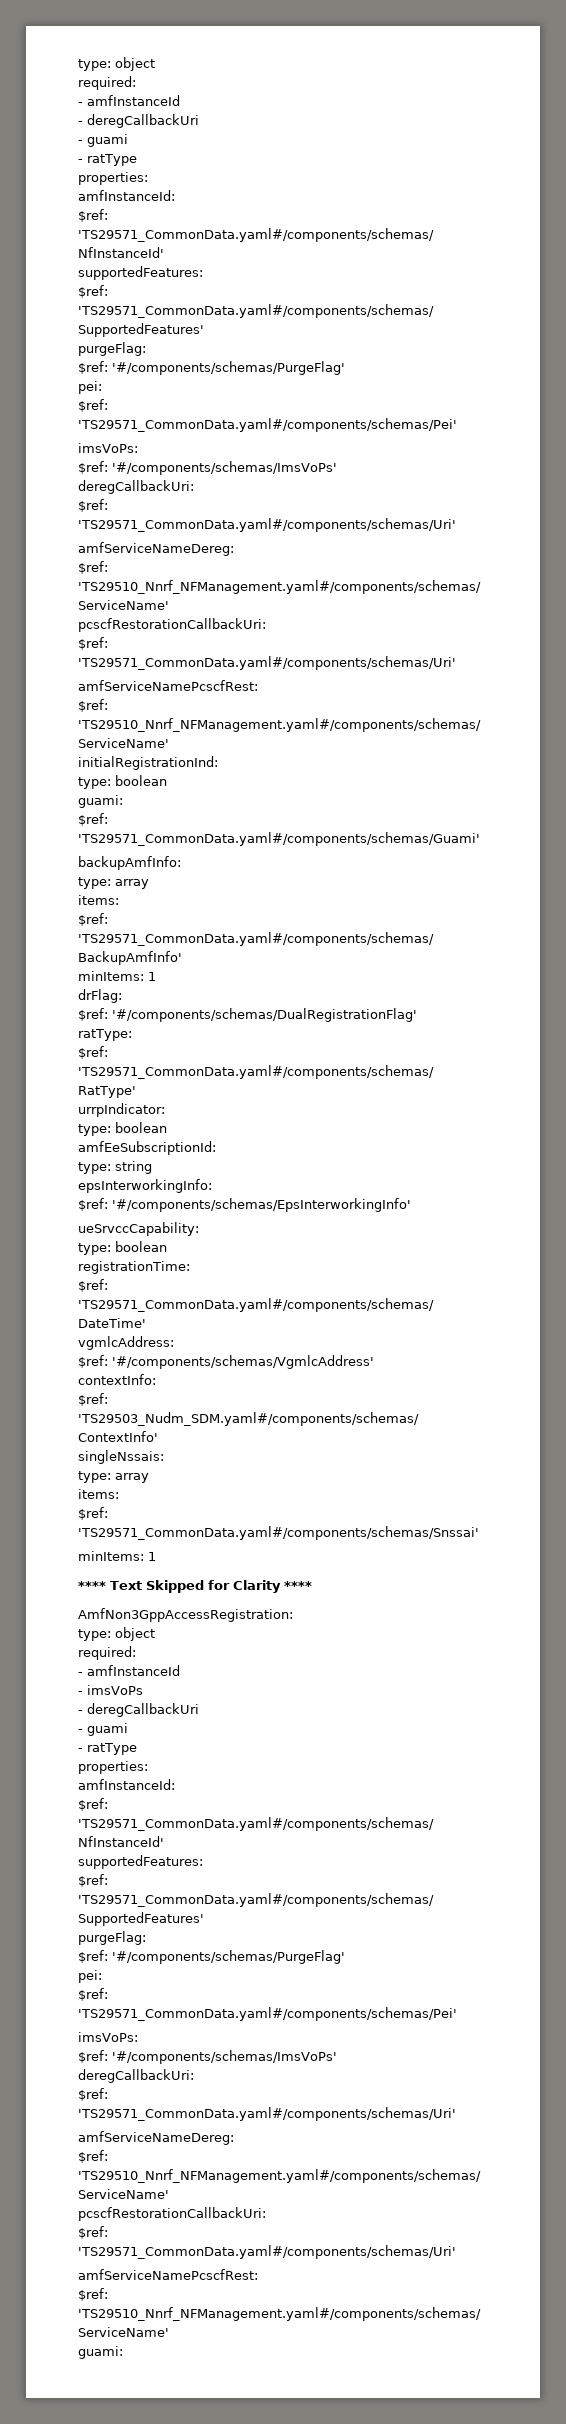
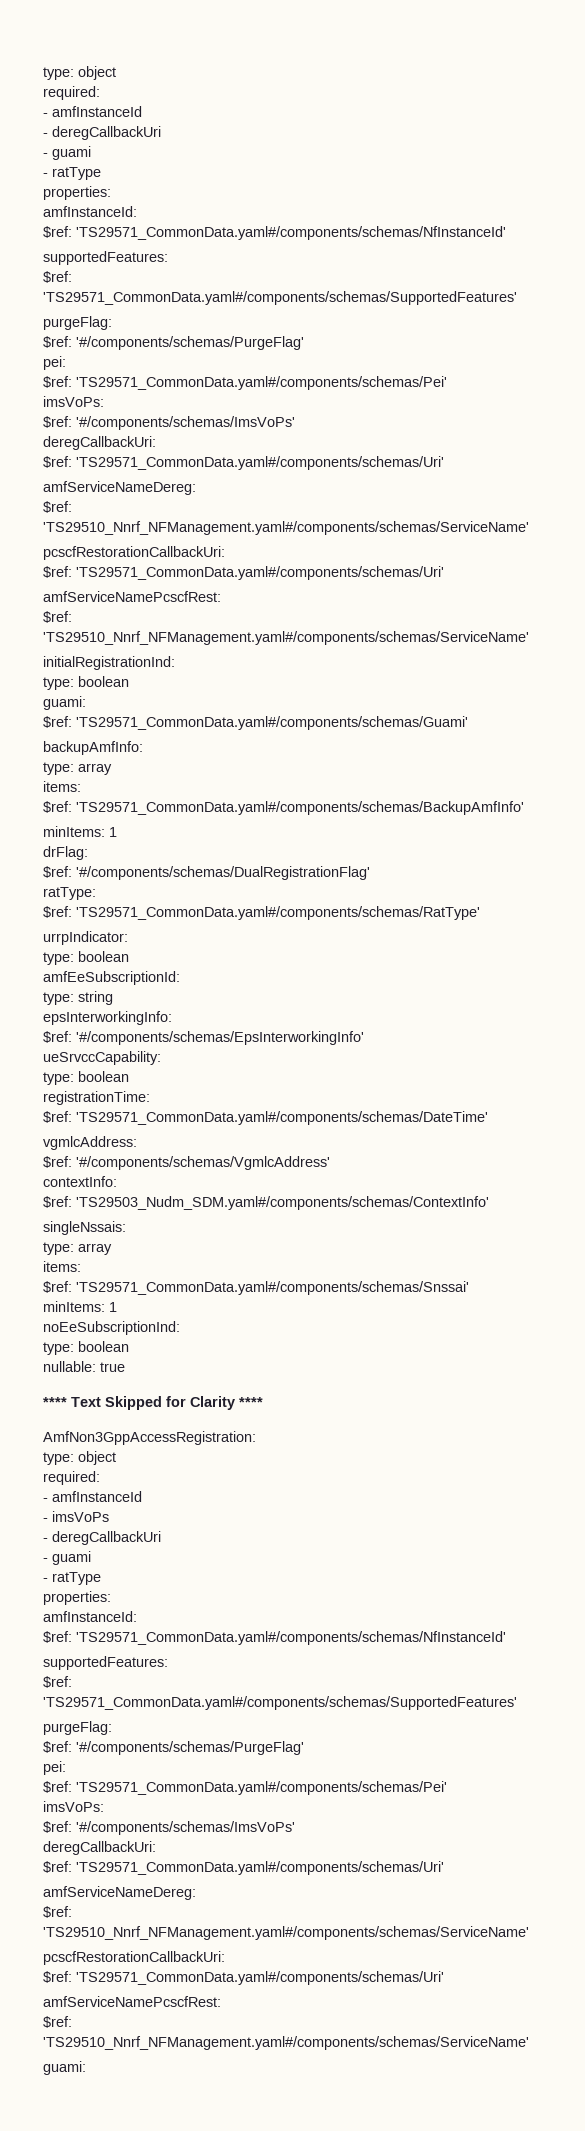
+ noEeSubscriptionInd:
+ type: boolean
+ nullable: true

